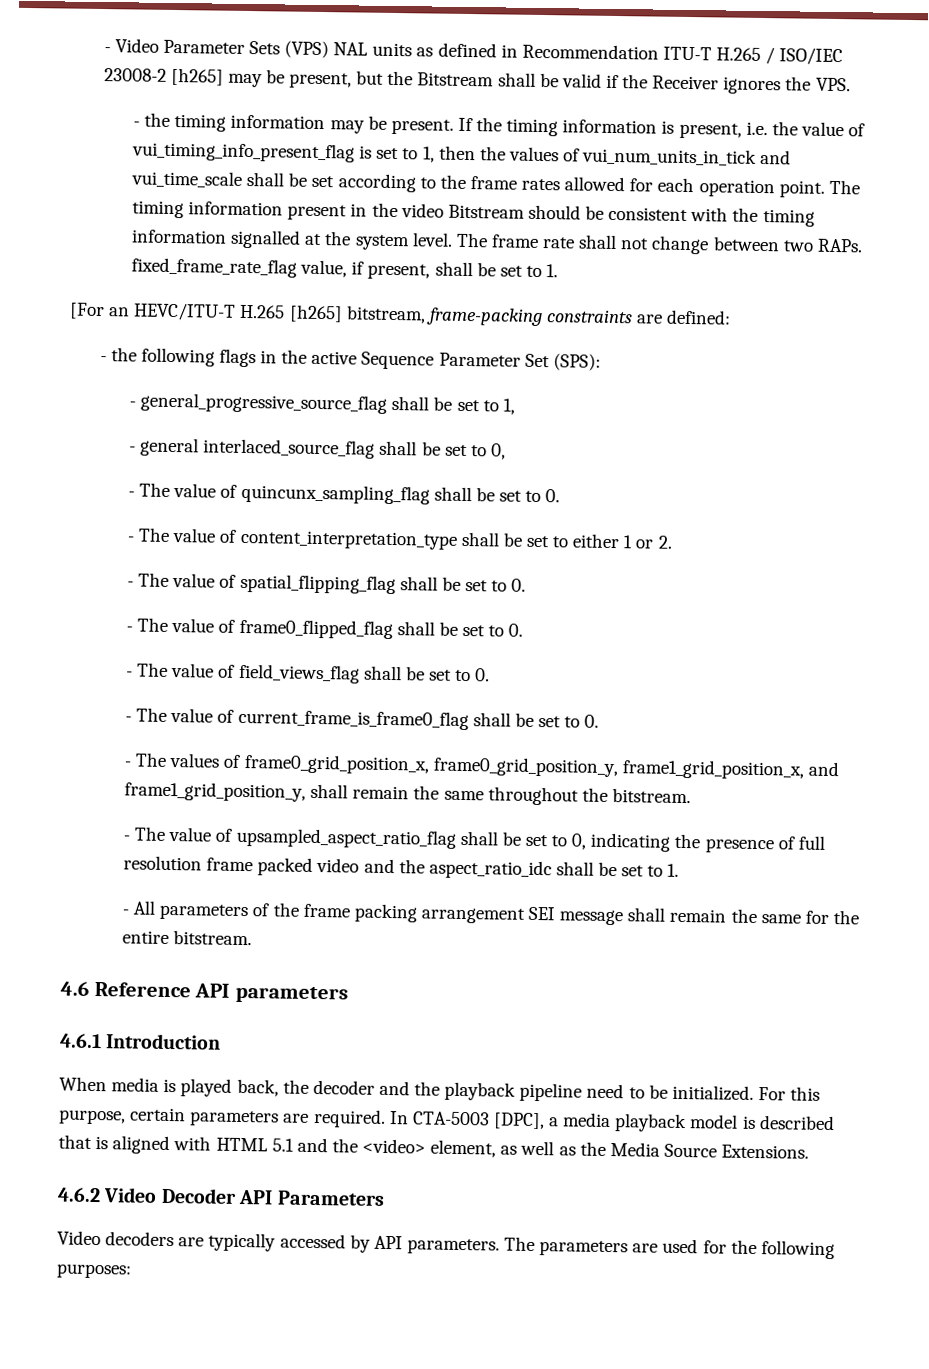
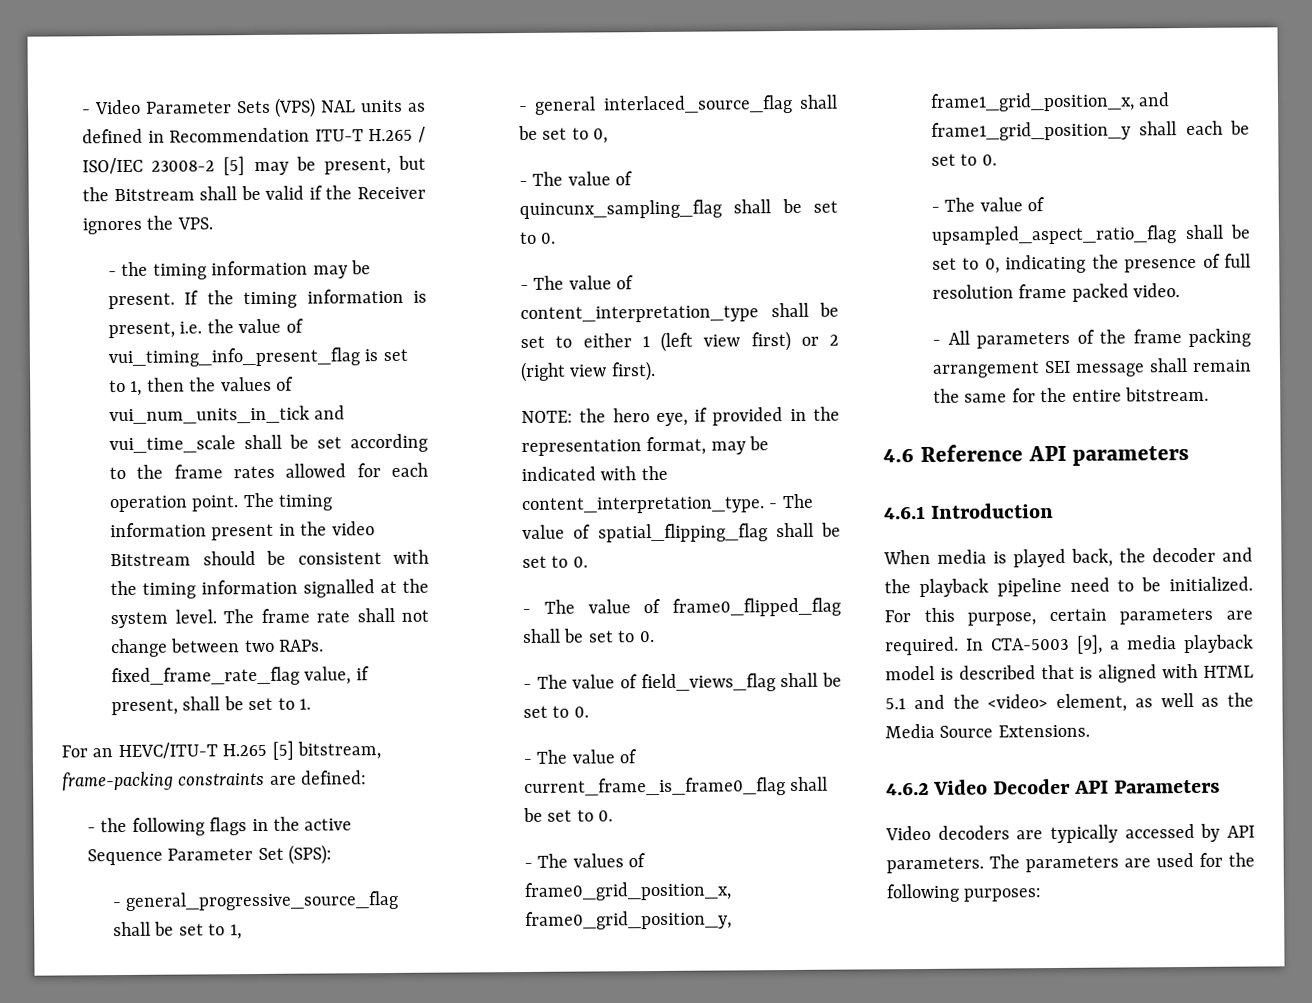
- - Video Parameter Sets (VPS) NAL units as defined in Recommendation ITU-T H.265 / ISO/IEC 23008-2 [h265] may be present, but the Bitstream shall be valid if the Receiver ignores the VPS.
+ - Video Parameter Sets (VPS) NAL units as defined in Recommendation ITU-T H.265 / ISO/IEC 23008-2 [5] may be present, but the Bitstream shall be valid if the Receiver ignores the VPS.
- [For an HEVC/ITU-T H.265 [h265] bitstream, frame-packing constraints are defined:
+ For an HEVC/ITU-T H.265 [5] bitstream, frame-packing constraints are defined:
- - The value of content_interpretation_type shall be set to either 1 or 2.
- - The value of spatial_flipping_flag shall be set to 0.
+ - The value of content_interpretation_type shall be set to either 1 (left view first) or 2 (right view first).
+ NOTE: the hero eye, if provided in the representation format, may be indicated with the content_interpretation_type. - The value of spatial_flipping_flag shall be set to 0.
- - The values of frame0_grid_position_x, frame0_grid_position_y, frame1_grid_position_x, and frame1_grid_position_y, shall remain the same throughout the bitstream.
+ - The values of frame0_grid_position_x, frame0_grid_position_y, frame1_grid_position_x, and frame1_grid_position_y shall each be set to 0.
- - The value of upsampled_aspect_ratio_flag shall be set to 0, indicating the presence of full resolution frame packed video and the aspect_ratio_idc shall be set to 1.
+ - The value of upsampled_aspect_ratio_flag shall be set to 0, indicating the presence of full resolution frame packed video.
- In CTA-5003 [DPC], a media playback model is described that is aligned with HTML 5.1 and the <video> element, as well as the Media Source Extensions.
+ In CTA-5003 [9], a media playback model is described that is aligned with HTML 5.1 and the <video> element, as well as the Media Source Extensions.

